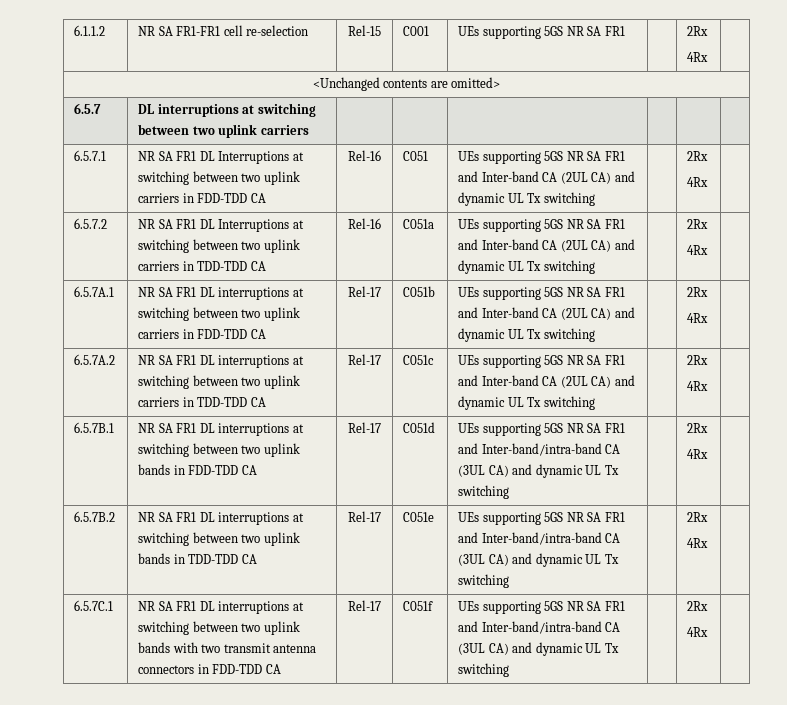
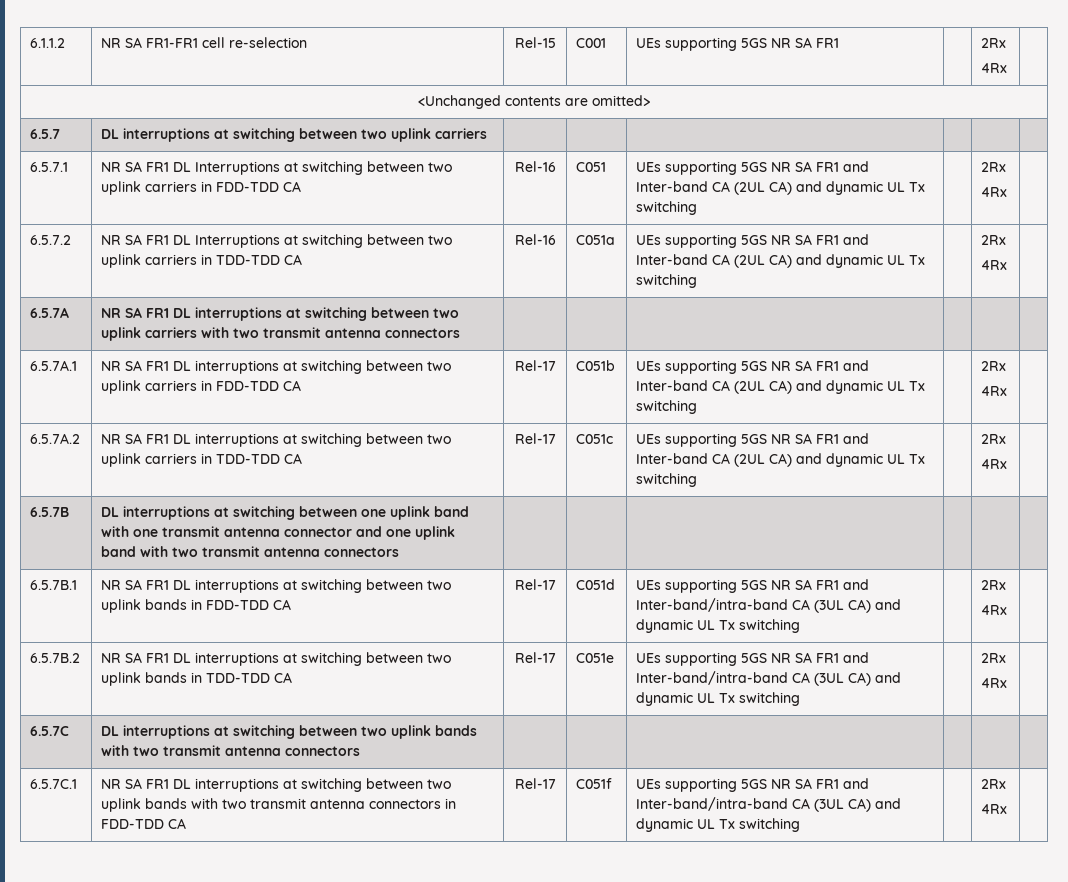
+ 6.5.7A | NR SA FR1 DL interruptions at switching between two uplink carriers with two transmit antenna connectors | | | | | |
+ 6.5.7B | DL interruptions at switching between one uplink band with one transmit antenna connector and one uplink band with two transmit antenna connectors | | | | | |
+ 6.5.7C | DL interruptions at switching between two uplink bands with two transmit antenna connectors | | | | | |

